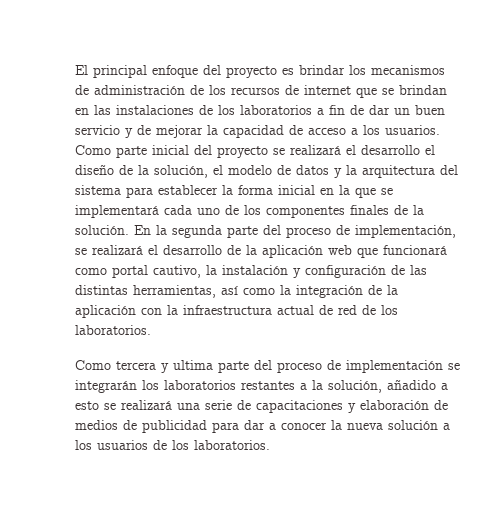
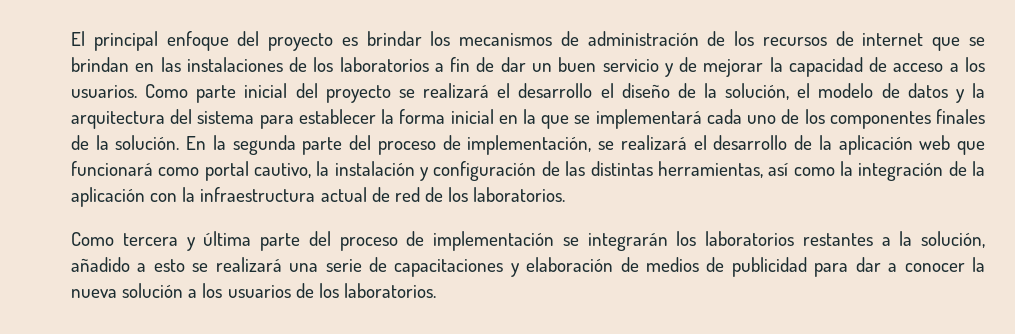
- Como tercera y ultima parte del proceso de implementación se integrarán los laboratorios restantes a la solución, añadido a esto se realizará una serie de capacitaciones y elaboración de medios de publicidad para dar a conocer la nueva solución a los usuarios de los laboratorios.
+ Como tercera y última parte del proceso de implementación se integrarán los laboratorios restantes a la solución, añadido a esto se realizará una serie de capacitaciones y elaboración de medios de publicidad para dar a conocer la nueva solución a los usuarios de los laboratorios.

